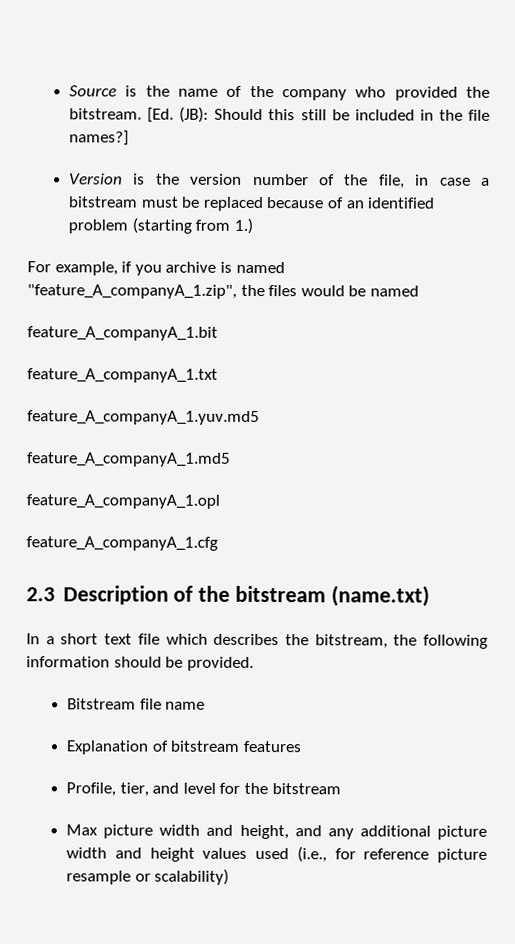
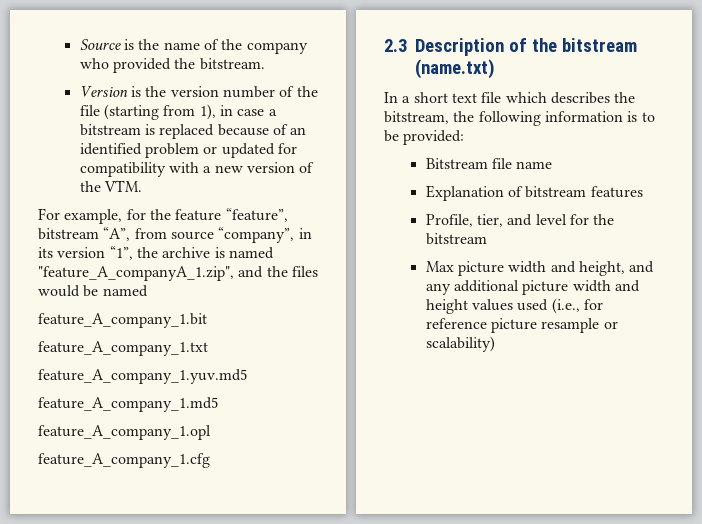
- [Ed. (JB): Should this still be included in the file names?]
- Version is the version number of the file, in case a bitstream must be replaced because of an identified problem (starting from 1.)
- For example, if you archive is named "feature_A_companyA_1.zip", the files would be named
+ Version is the version number of the file (starting from 1), in case a bitstream is replaced because of an identified problem or updated for compatibility with a new version of the VTM.
+ For example, for the feature “feature”, bitstream “A”, from source “company”, in its version “1”, the archive is named "feature_A_companyA_1.zip", and the files would be named
- feature_A_companyA_1.bit
- feature_A_companyA_1.txt
- feature_A_companyA_1.yuv.md5
- feature_A_companyA_1.md5
- feature_A_companyA_1.opl
- feature_A_companyA_1.cfg
+ feature_A_company_1.bit
+ feature_A_company_1.txt
+ feature_A_company_1.yuv.md5
+ feature_A_company_1.md5
+ feature_A_company_1.opl
+ feature_A_company_1.cfg
- In a short text file which describes the bitstream, the following information should be provided.
+ In a short text file which describes the bitstream, the following information is to be provided:

